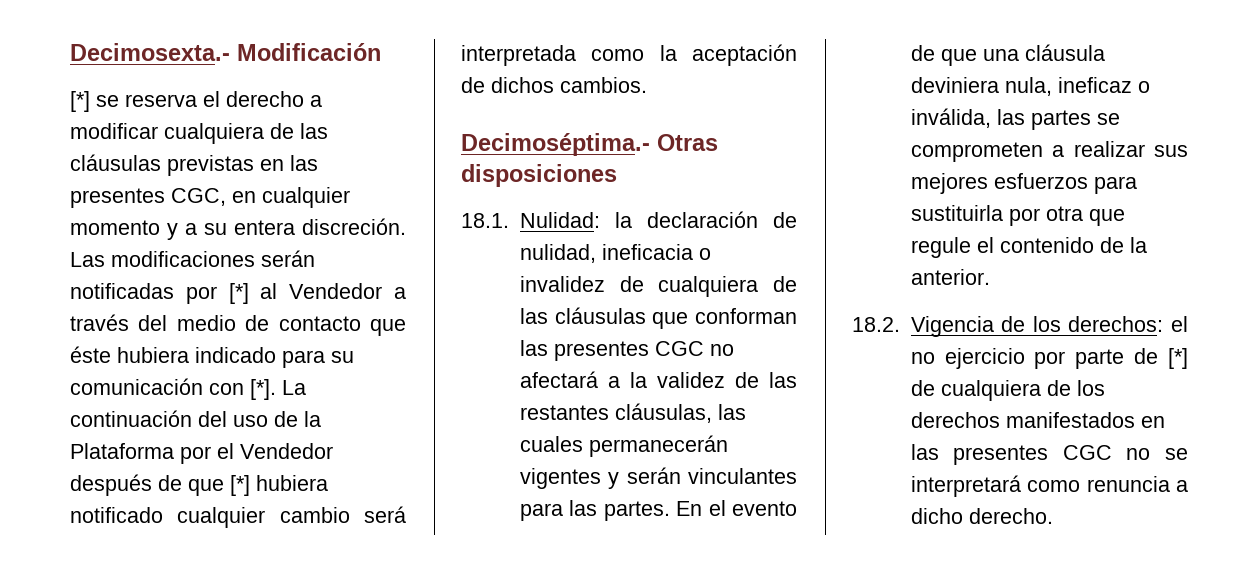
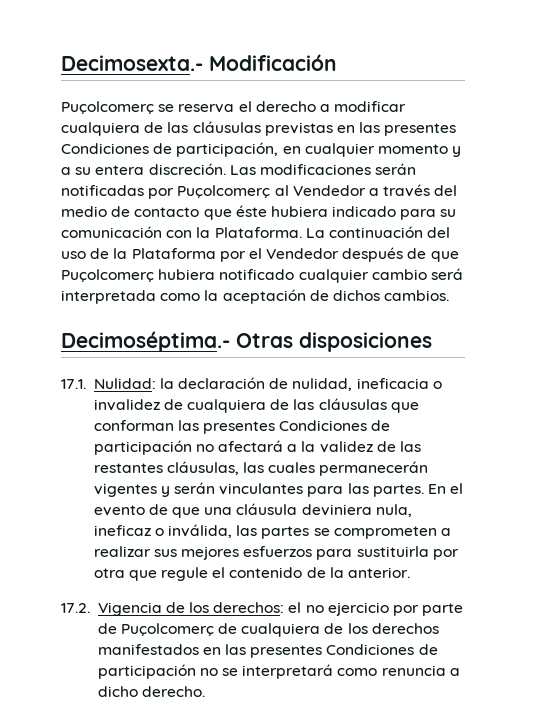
- [*] se reserva el derecho a modificar cualquiera de las cláusulas previstas en las presentes CGC, en cualquier momento y a su entera discreción.
+ Puçolcomerç se reserva el derecho a modificar cualquiera de las cláusulas previstas en las presentes Condiciones de participación, en cualquier momento y a su entera discreción.
- Las modificaciones serán notificadas por [*] al Vendedor a través del medio de contacto que éste hubiera indicado para su comunicación con [*].
+ Las modificaciones serán notificadas por Puçolcomerç al Vendedor a través del medio de contacto que éste hubiera indicado para su comunicación con la Plataforma.
- La continuación del uso de la Plataforma por el Vendedor después de que [*] hubiera notificado cualquier cambio será interpretada como la aceptación de dichos cambios.
+ La continuación del uso de la Plataforma por el Vendedor después de que Puçolcomerç hubiera notificado cualquier cambio será interpretada como la aceptación de dichos cambios.
- 18.1. Nulidad: la declaración de nulidad, ineficacia o invalidez de cualquiera de las cláusulas que conforman las presentes CGC no afectará a la validez de las restantes cláusulas, las cuales permanecerán vigentes y serán vinculantes para las partes.
+ 17.1. Nulidad: la declaración de nulidad, ineficacia o invalidez de cualquiera de las cláusulas que conforman las presentes Condiciones de participación no afectará a la validez de las restantes cláusulas, las cuales permanecerán vigentes y serán vinculantes para las partes.
- 18.2. Vigencia de los derechos: el no ejercicio por parte de [*] de cualquiera de los derechos manifestados en las presentes CGC no se interpretará como renuncia a dicho derecho.
+ 17.2. Vigencia de los derechos: el no ejercicio por parte de Puçolcomerç de cualquiera de los derechos manifestados en las presentes Condiciones de participación no se interpretará como renuncia a dicho derecho.

